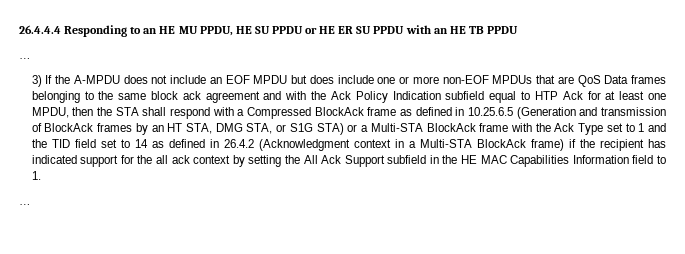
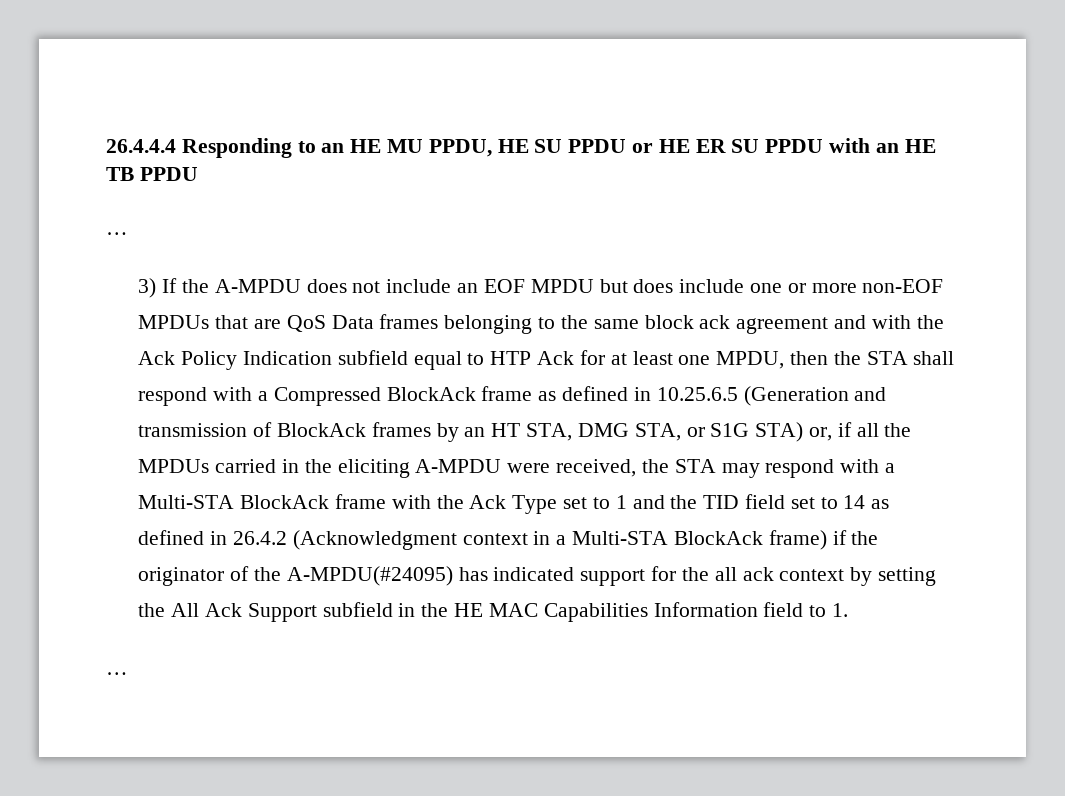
- 3) If the A-MPDU does not include an EOF MPDU but does include one or more non-EOF MPDUs that are QoS Data frames belonging to the same block ack agreement and with the Ack Policy Indication subfield equal to HTP Ack for at least one MPDU, then the STA shall respond with a Compressed BlockAck frame as defined in 10.25.6.5 (Generation and transmission of BlockAck frames by an HT STA, DMG STA, or S1G STA) or a Multi-STA BlockAck frame with the Ack Type set to 1 and the TID field set to 14 as defined in 26.4.2 (Acknowledgment context in a Multi-STA BlockAck frame) if the recipient has indicated support for the all ack context by setting the All Ack Support subfield in the HE MAC Capabilities Information field to 1.
+ 3) If the A-MPDU does not include an EOF MPDU but does include one or more non-EOF MPDUs that are QoS Data frames belonging to the same block ack agreement and with the Ack Policy Indication subfield equal to HTP Ack for at least one MPDU, then the STA shall respond with a Compressed BlockAck frame as defined in 10.25.6.5 (Generation and transmission of BlockAck frames by an HT STA, DMG STA, or S1G STA) or, if all the MPDUs carried in the eliciting A-MPDU were received, the STA may respond with a Multi-STA BlockAck frame with the Ack Type set to 1 and the TID field set to 14 as defined in 26.4.2 (Acknowledgment context in a Multi-STA BlockAck frame) if the originator of the A-MPDU(#24095) has indicated support for the all ack context by setting the All Ack Support subfield in the HE MAC Capabilities Information field to 1.

